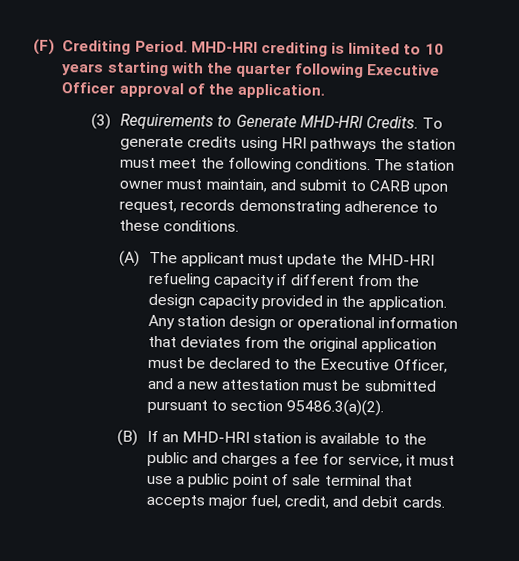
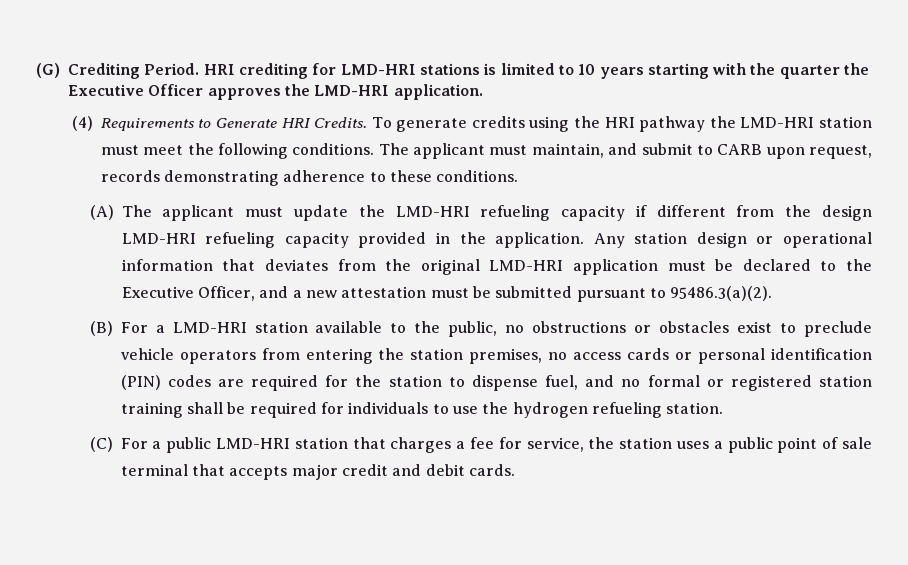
- (F) Crediting Period.
+ (G) Crediting Period.
- MHD-HRI crediting is limited to 10 years starting with the quarter following Executive Officer approval of the application.
+ HRI crediting for LMD-HRI stations is limited to 10 years starting with the quarter the Executive Officer approves the LMD-HRI application.
- (3) Requirements to Generate MHD-HRI Credits.
+ (4) Requirements to Generate HRI Credits.
- To generate credits using HRI pathways the station must meet the following conditions.
+ To generate credits using the HRI pathway the LMD-HRI station must meet the following conditions.
- The station owner must maintain, and submit to CARB upon request, records demonstrating adherence to these conditions.
+ The applicant must maintain, and submit to CARB upon request, records demonstrating adherence to these conditions.
- (A) The applicant must update the MHD-HRI refueling capacity if different from the design capacity provided in the application.
+ (A) The applicant must update the LMD-HRI refueling capacity if different from the design LMD-HRI refueling capacity provided in the application.
- Any station design or operational information that deviates from the original application must be declared to the Executive Officer, and a new attestation must be submitted pursuant to section 95486.3(a)(2).
+ Any station design or operational information that deviates from the original LMD-HRI application must be declared to the Executive Officer, and a new attestation must be submitted pursuant to 95486.3(a)(2).
- (B) If an MHD-HRI station is available to the public and charges a fee for service, it must use a public point of sale terminal that accepts major fuel, credit, and debit cards.
+ (B) For a LMD-HRI station available to the public, no obstructions or obstacles exist to preclude vehicle operators from entering the station premises, no access cards or personal identification (PIN) codes are required for the station to dispense fuel, and no formal or registered station training shall be required for individuals to use the hydrogen refueling station.
+ (C) For a public LMD-HRI station that charges a fee for service, the station uses a public point of sale terminal that accepts major credit and debit cards.

